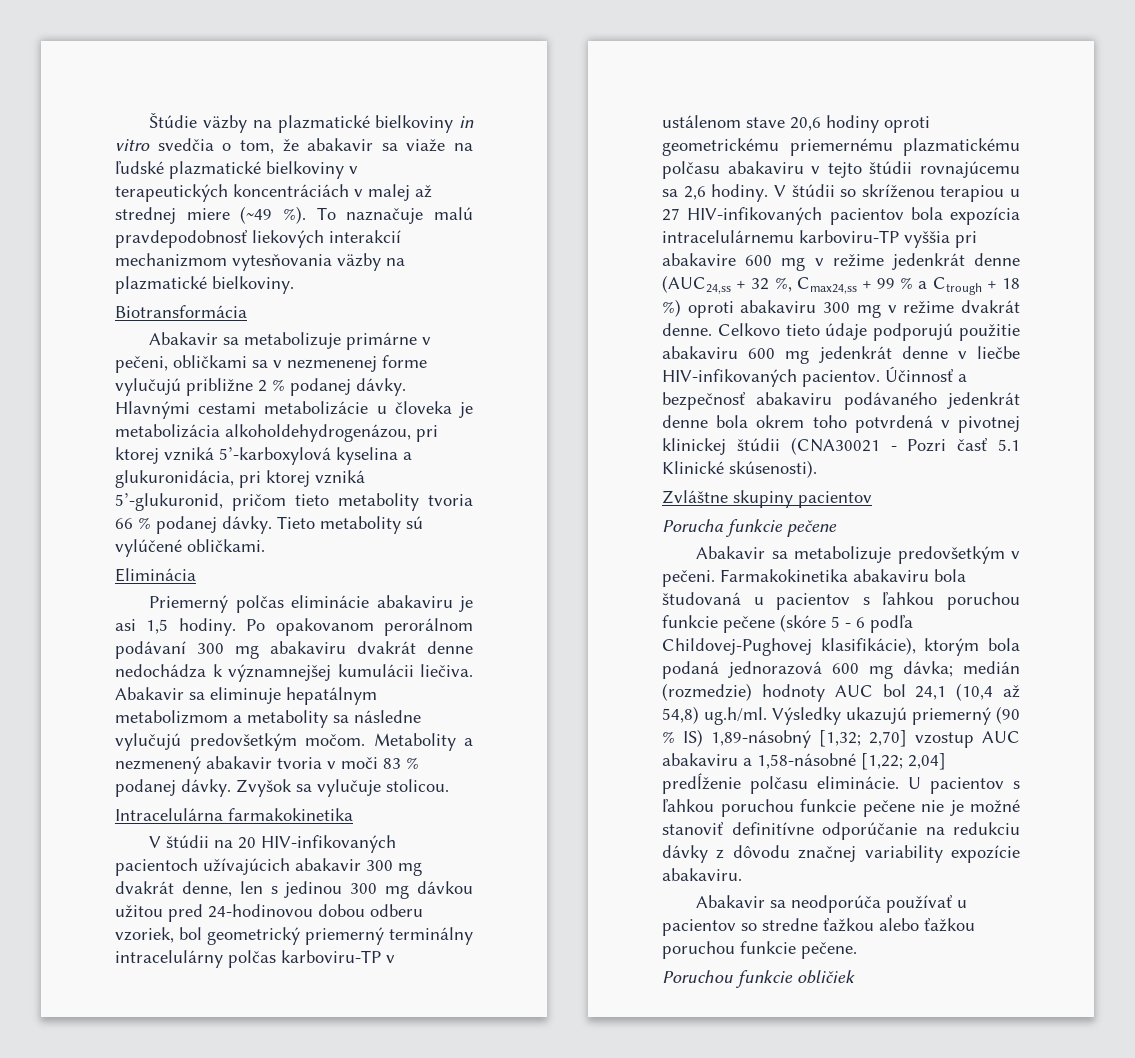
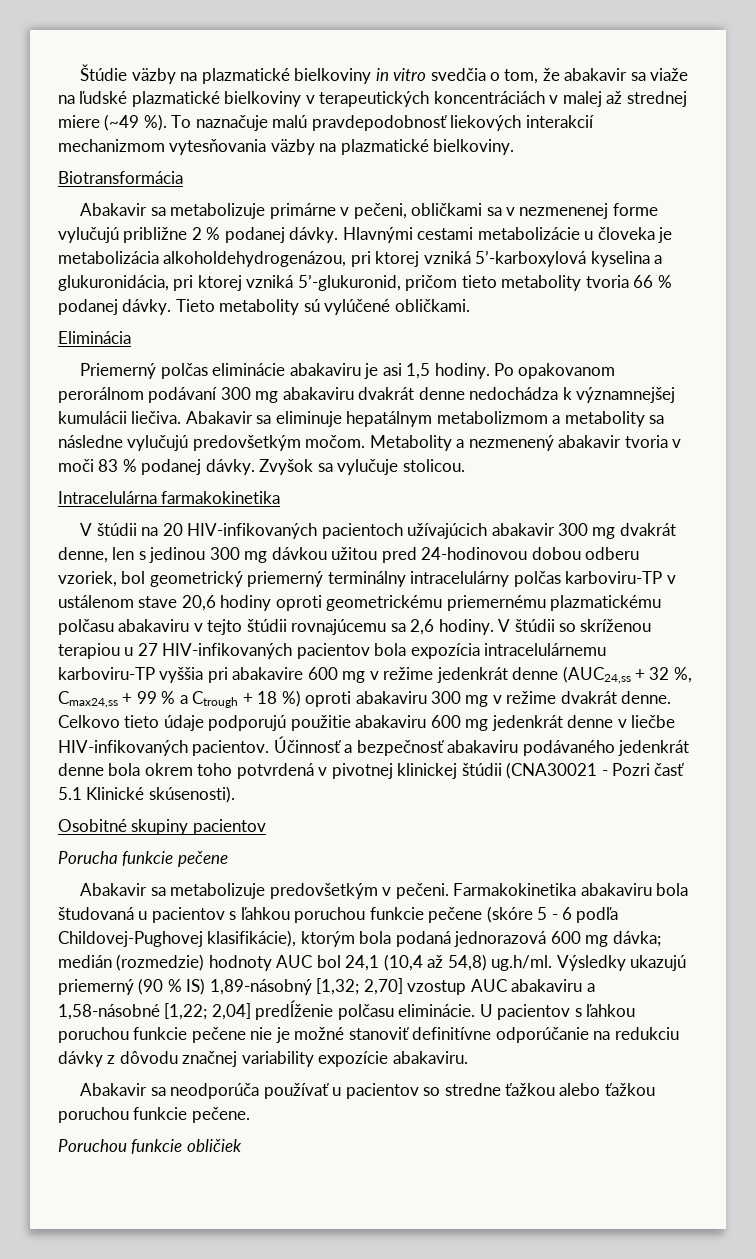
- Zvláštne skupiny pacientov
+ Osobitné skupiny pacientov

